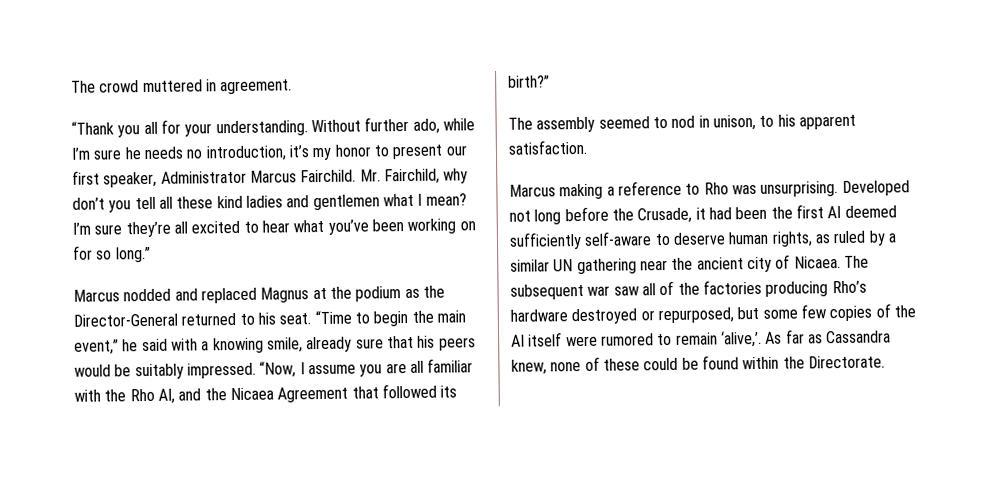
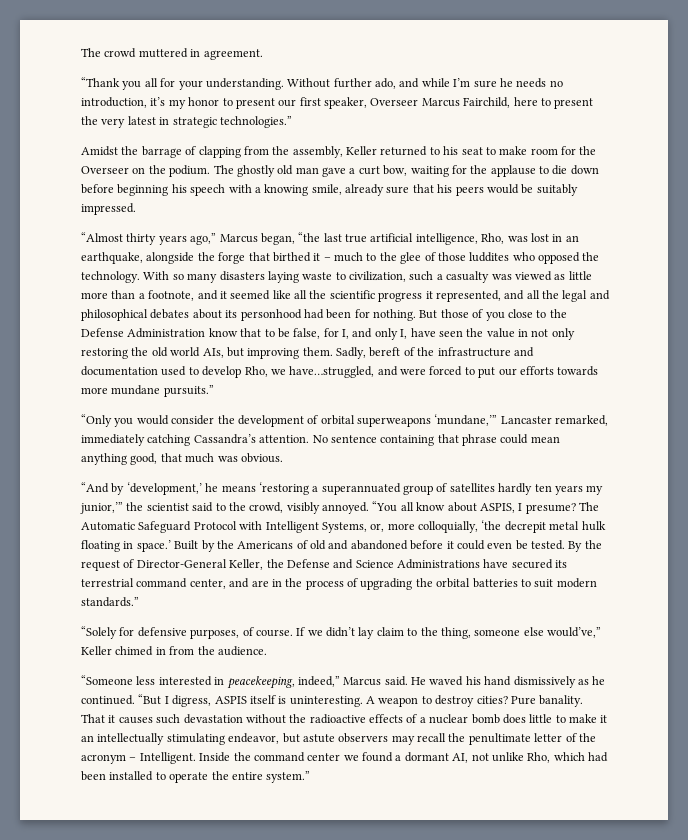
- Without further ado, while I’m sure he needs no introduction, it’s my honor to present our first speaker, Administrator Marcus Fairchild. Mr. Fairchild, why don’t you tell all these kind ladies and gentlemen what I mean? I’m sure they’re all excited to hear what you’ve been working on for so long.”
- Marcus nodded and replaced Magnus at the podium as the Director-General returned to his seat. “Time to begin the main event,” he said with a knowing smile, already sure that his peers would be suitably impressed. “Now, I assume you are all familiar with the Rho AI, and the Nicaea Agreement that followed its birth?”
- The assembly seemed to nod in unison, to his apparent satisfaction.
- Marcus making a reference to Rho was unsurprising. Developed not long before the Crusade, it had been the first AI deemed sufficiently self-aware to deserve human rights, as ruled by a similar UN gathering near the ancient city of Nicaea. The subsequent war saw all of the factories producing Rho’s hardware destroyed or repurposed, but some few copies of the AI itself were rumored to remain ‘alive,’. As far as Cassandra knew, none of these could be found within the Directorate.
+ Without further ado, and while I’m sure he needs no introduction, it’s my honor to present our first speaker, Overseer Marcus Fairchild, here to present the very latest in strategic technologies.”
+ Amidst the barrage of clapping from the assembly, Keller returned to his seat to make room for the Overseer on the podium. The ghostly old man gave a curt bow, waiting for the applause to die down before beginning his speech with a knowing smile, already sure that his peers would be suitably impressed.
+ “Almost thirty years ago,” Marcus began, “the last true artificial intelligence, Rho, was lost in an earthquake, alongside the forge that birthed it – much to the glee of those luddites who opposed the technology. With so many disasters laying waste to civilization, such a casualty was viewed as little more than a footnote, and it seemed like all the scientific progress it represented, and all the legal and philosophical debates about its personhood had been for nothing. But those of you close to the Defense Administration know that to be false, for I, and only I, have seen the value in not only restoring the old world AIs, but improving them. Sadly, bereft of the infrastructure and documentation used to develop Rho, we have…struggled, and were forced to put our efforts towards more mundane pursuits.”
+ “Only you would consider the development of orbital superweapons ‘mundane,’” Lancaster remarked, immediately catching Cassandra’s attention. No sentence containing that phrase could mean anything good, that much was obvious.
+ “And by ‘development,’ he means ‘restoring a superannuated group of satellites hardly ten years my junior,’” the scientist said to the crowd, visibly annoyed. “You all know about ASPIS, I presume? The Automatic Safeguard Protocol with Intelligent Systems, or, more colloquially, ‘the decrepit metal hulk floating in space.’ Built by the Americans of old and abandoned before it could even be tested. By the request of Director-General Keller, the Defense and Science Administrations have secured its terrestrial command center, and are in the process of upgrading the orbital batteries to suit modern standards.”
+ “Solely for defensive purposes, of course. If we didn’t lay claim to the thing, someone else would’ve,” Keller chimed in from the audience.
+ “Someone less interested in peacekeeping, indeed,” Marcus said. He waved his hand dismissively as he continued. “But I digress, ASPIS itself is uninteresting. A weapon to destroy cities? Pure banality. That it causes such devastation without the radioactive effects of a nuclear bomb does little to make it an intellectually stimulating endeavor, but astute observers may recall the penultimate letter of the acronym – Intelligent. Inside the command center we found a dormant AI, not unlike Rho, which had been installed to operate the entire system.”

